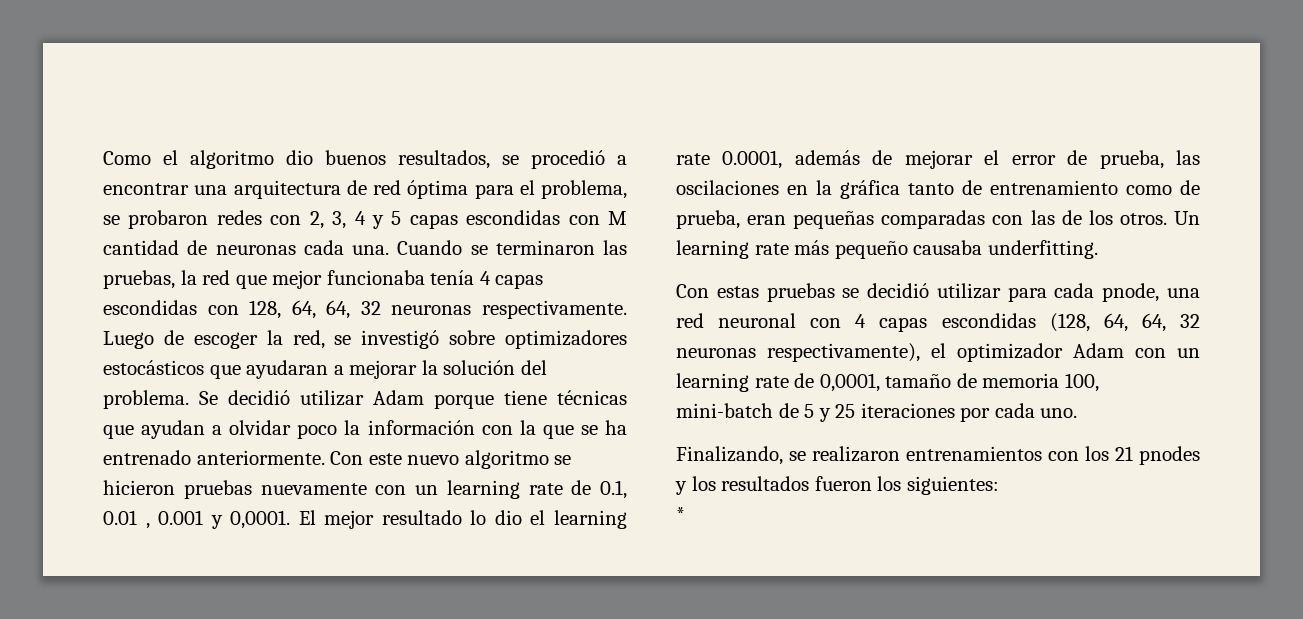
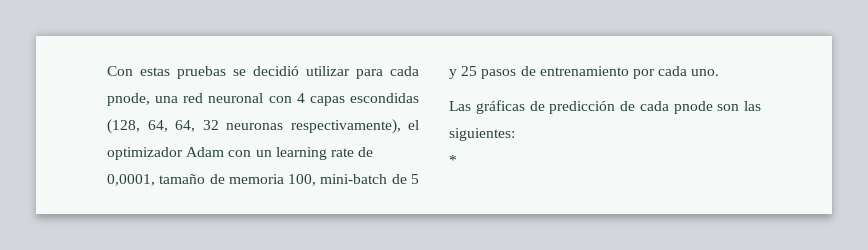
- Como el algoritmo dio buenos resultados, se procedió a encontrar una arquitectura de red óptima para el problema, se probaron redes con 2, 3, 4 y 5 capas escondidas con M cantidad de neuronas cada una. Cuando se terminaron las pruebas, la red que mejor funcionaba tenía 4 capas escondidas con 128, 64, 64, 32 neuronas respectivamente. Luego de escoger la red, se investigó sobre optimizadores estocásticos que ayudaran a mejorar la solución del problema. Se decidió utilizar Adam porque tiene técnicas que ayudan a olvidar poco la información con la que se ha entrenado anteriormente. Con este nuevo algoritmo se hicieron pruebas nuevamente con un learning rate de 0.1, 0.01 , 0.001 y 0,0001. El mejor resultado lo dio el learning rate 0.0001, además de mejorar el error de prueba, las oscilaciones en la gráfica tanto de entrenamiento como de prueba, eran pequeñas comparadas con las de los otros. Un learning rate más pequeño causaba underfitting.
- Con estas pruebas se decidió utilizar para cada pnode, una red neuronal con 4 capas escondidas (128, 64, 64, 32 neuronas respectivamente), el optimizador Adam con un learning rate de 0,0001, tamaño de memoria 100, mini-batch de 5 y 25 iteraciones por cada uno.
+ Con estas pruebas se decidió utilizar para cada pnode, una red neuronal con 4 capas escondidas (128, 64, 64, 32 neuronas respectivamente), el optimizador Adam con un learning rate de 0,0001, tamaño de memoria 100, mini-batch de 5 y 25 pasos de entrenamiento por cada uno.
- Finalizando, se realizaron entrenamientos con los 21 pnodes y los resultados fueron los siguientes:
+ Las gráficas de predicción de cada pnode son las siguientes:

